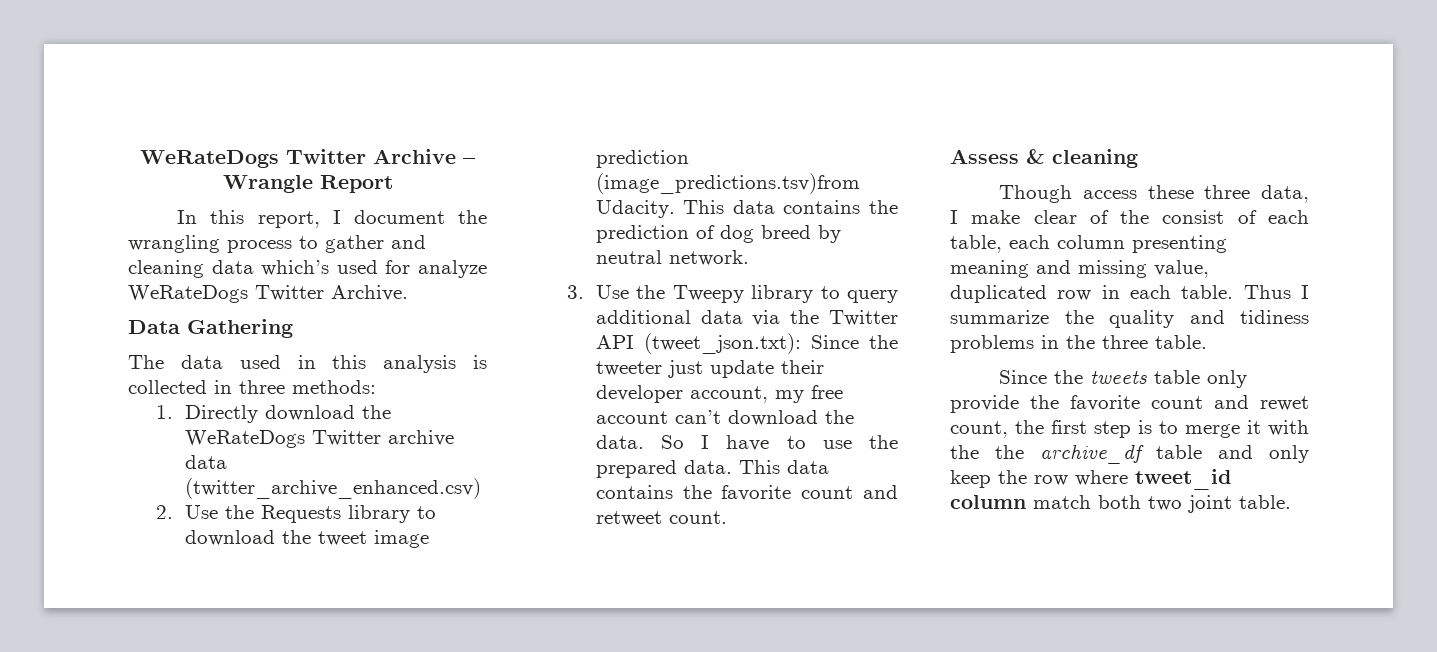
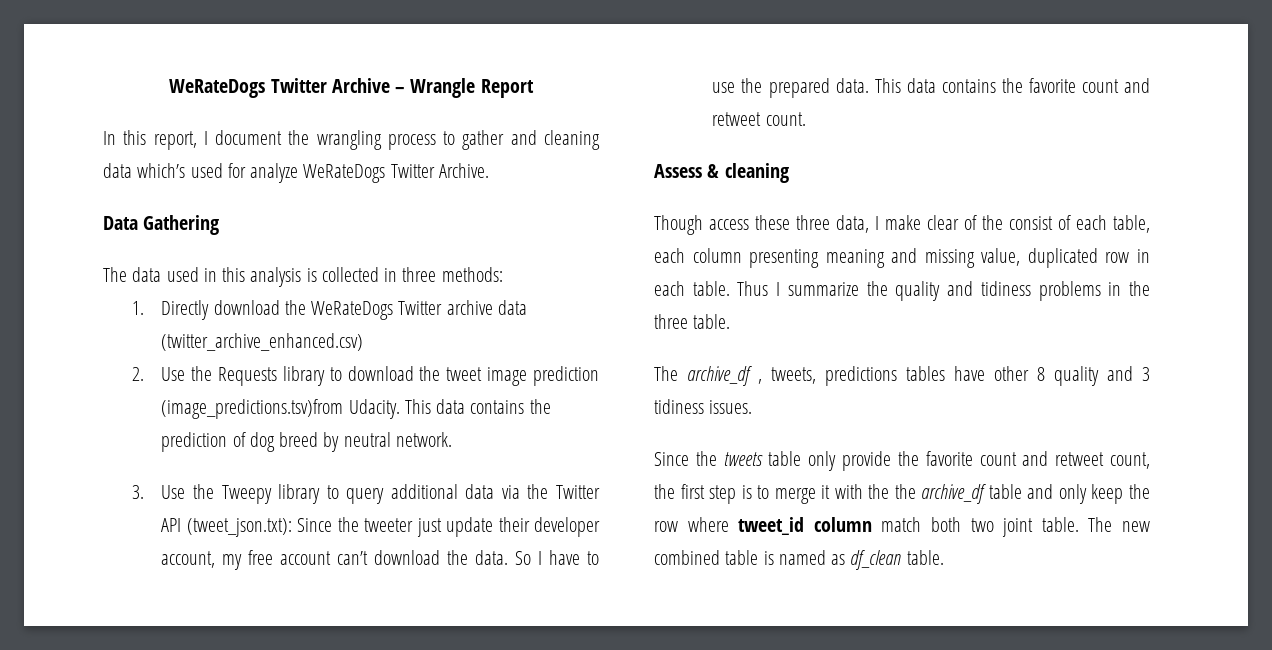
+ The archive_df , tweets, predictions tables have other 8 quality and 3 tidiness issues.
- Since the tweets table only provide the favorite count and rewet count, the first step is to merge it with the the archive_df table and only keep the row where tweet_id column match both two joint table.
+ Since the tweets table only provide the favorite count and retweet count, the first step is to merge it with the the archive_df table and only keep the row where tweet_id column match both two joint table.
+ The new combined table is named as df_clean table.

